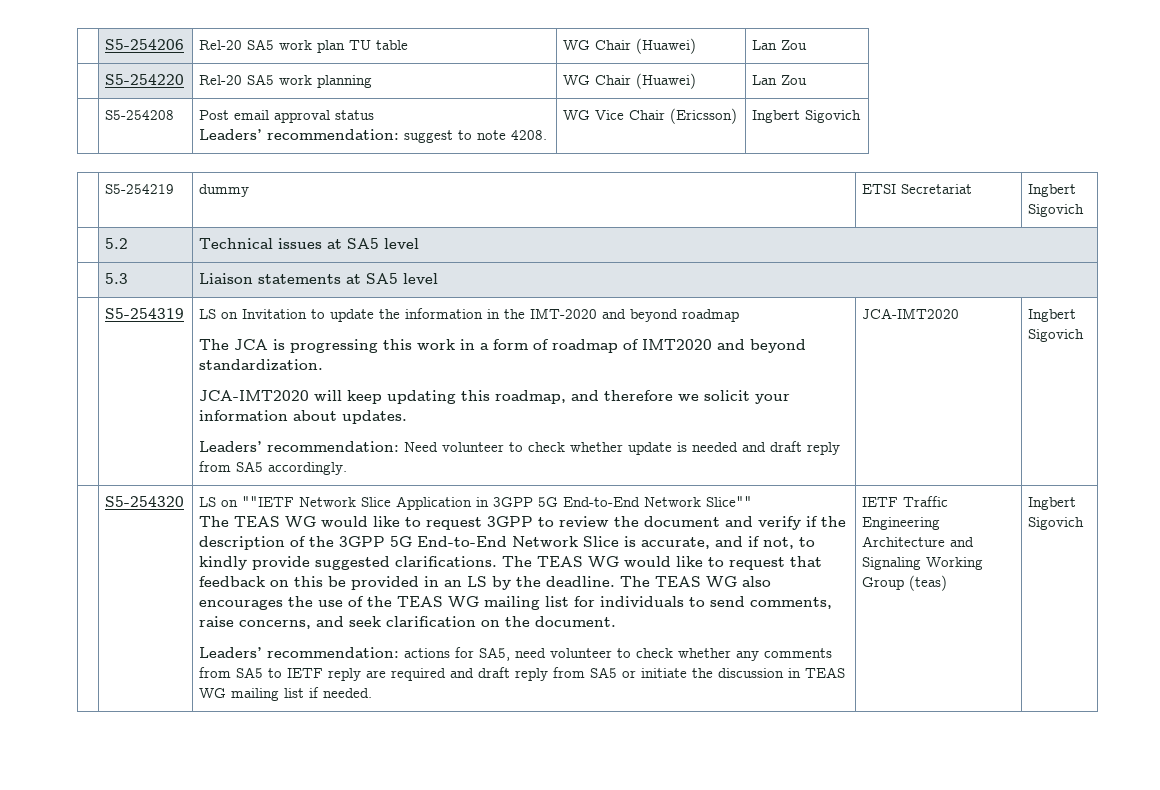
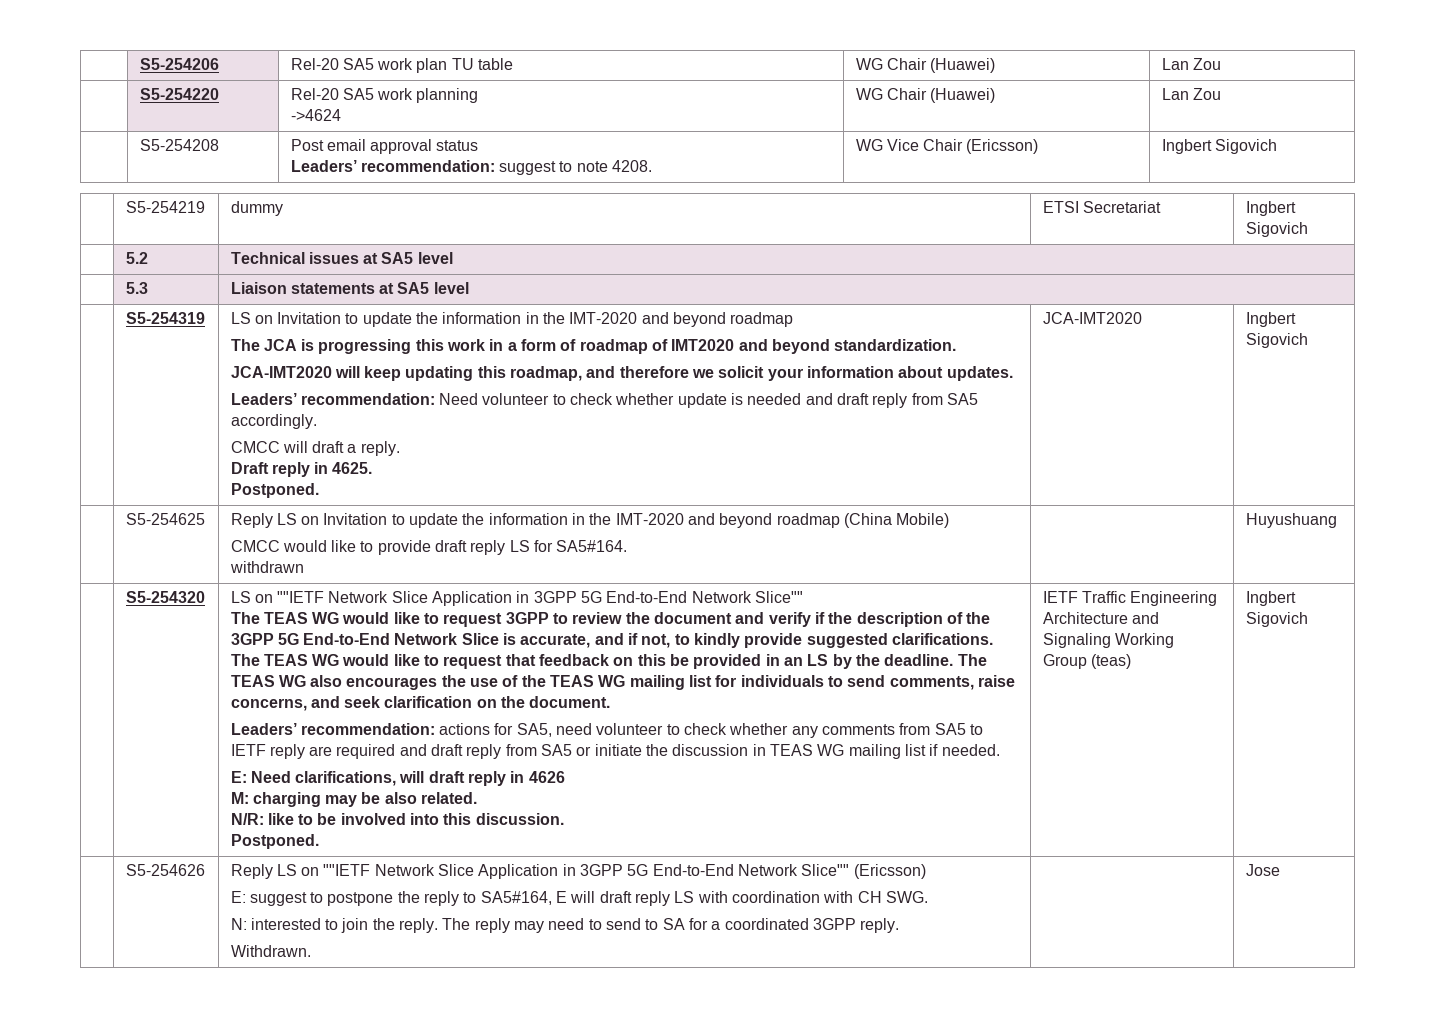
- | S5-254220 | Rel-20 SA5 work planning | WG Chair (Huawei) | Lan Zou
+ | S5-254220 | Rel-20 SA5 work planning
+ ->4624 | WG Chair (Huawei) | Lan Zou
- JCA-IMT2020 | Ingbert Sigovich
+ CMCC will draft a reply.
+ Draft reply in 4625.
+ Postponed. | JCA-IMT2020 | Ingbert Sigovich
+ | S5-254625 | Reply LS on Invitation to update the information in the IMT-2020 and beyond roadmap (China Mobile)
+ CMCC would like to provide draft reply LS for SA5#164.
+ withdrawn | | Huyushuang
+ E: Need clarifications, will draft reply in 4626
+ M: charging may be also related.
+ N/R: like to be involved into this discussion.
+ Postponed.
+ S5-254626 | Reply LS on ""IETF Network Slice Application in 3GPP 5G End-to-End Network Slice"" (Ericsson)
+ E: suggest to postpone the reply to SA5#164, E will draft reply LS with coordination with CH SWG.
+ N: interested to join the reply. The reply may need to send to SA for a coordinated 3GPP reply.
+ Withdrawn. | | Jose

